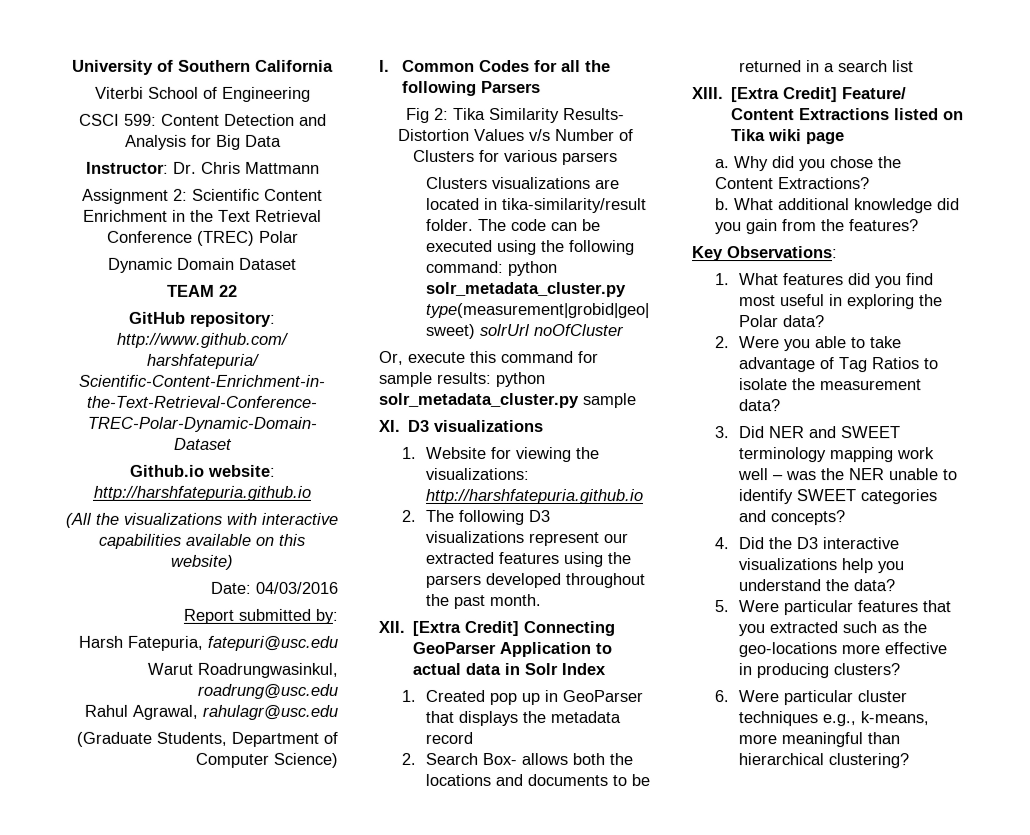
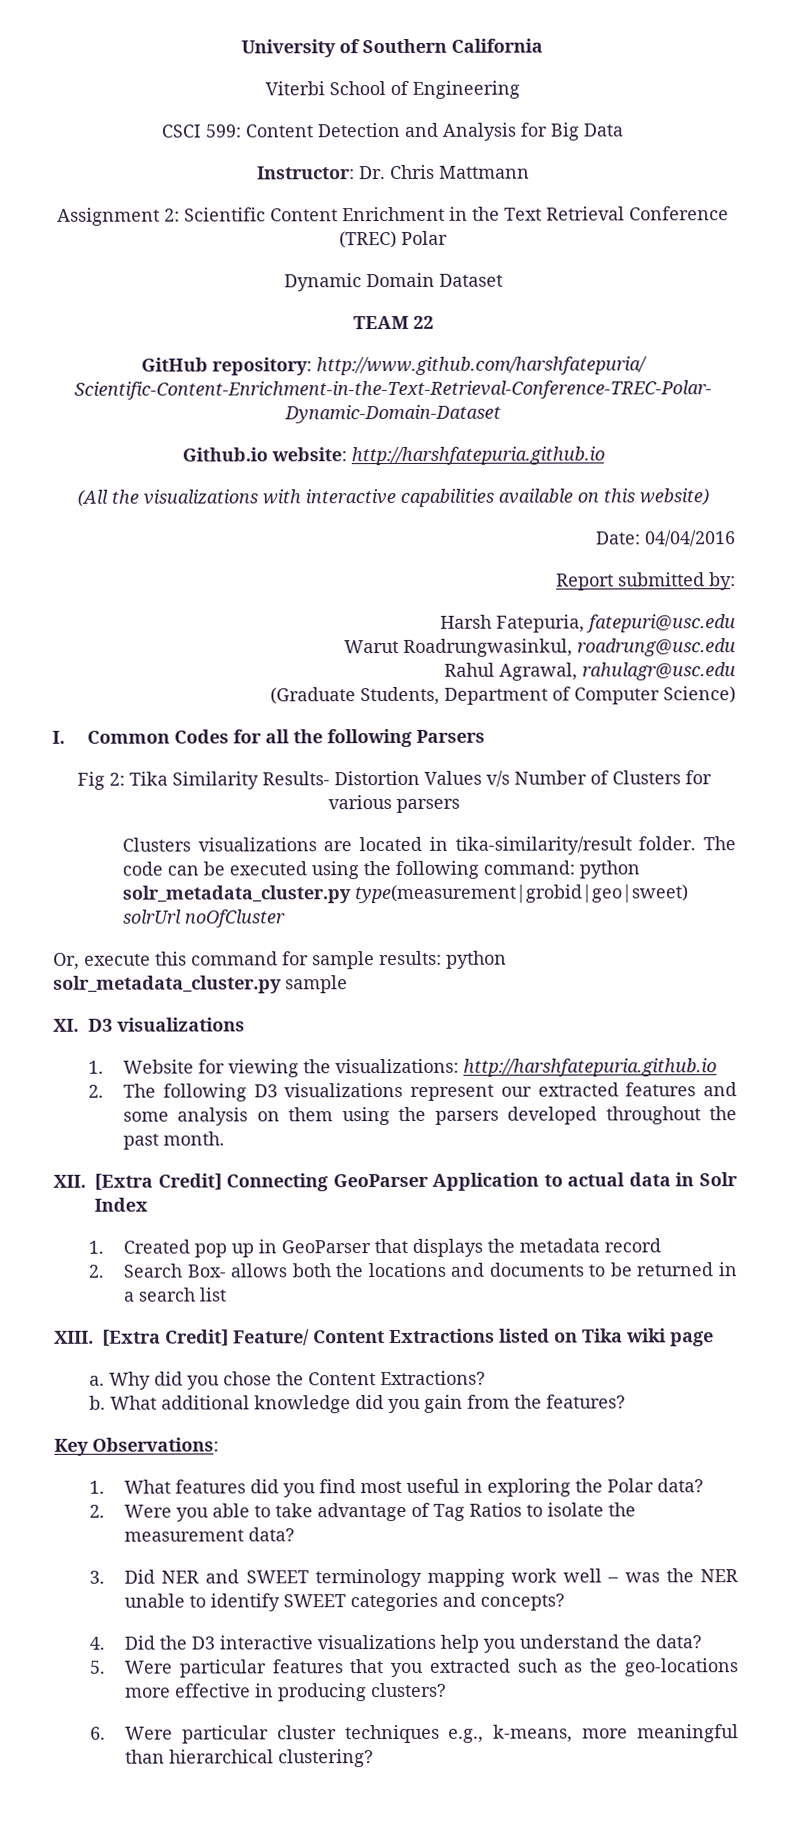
- Date: 04/03/2016
+ Date: 04/04/2016
- 2. The following D3 visualizations represent our extracted features using the parsers developed throughout the past month.
+ 2. The following D3 visualizations represent our extracted features and some analysis on them using the parsers developed throughout the past month.

